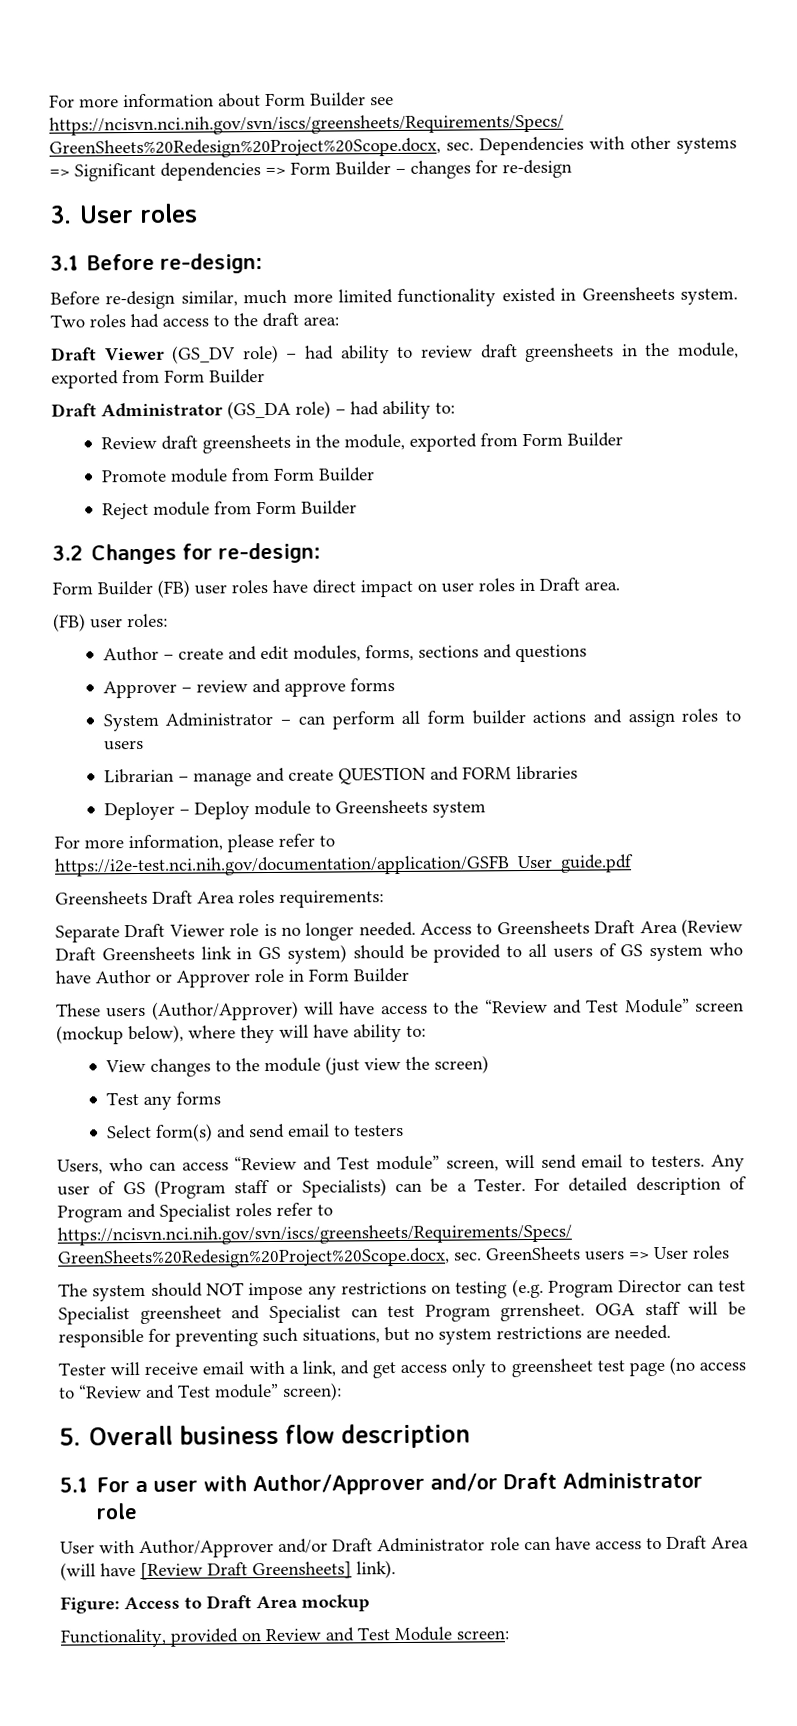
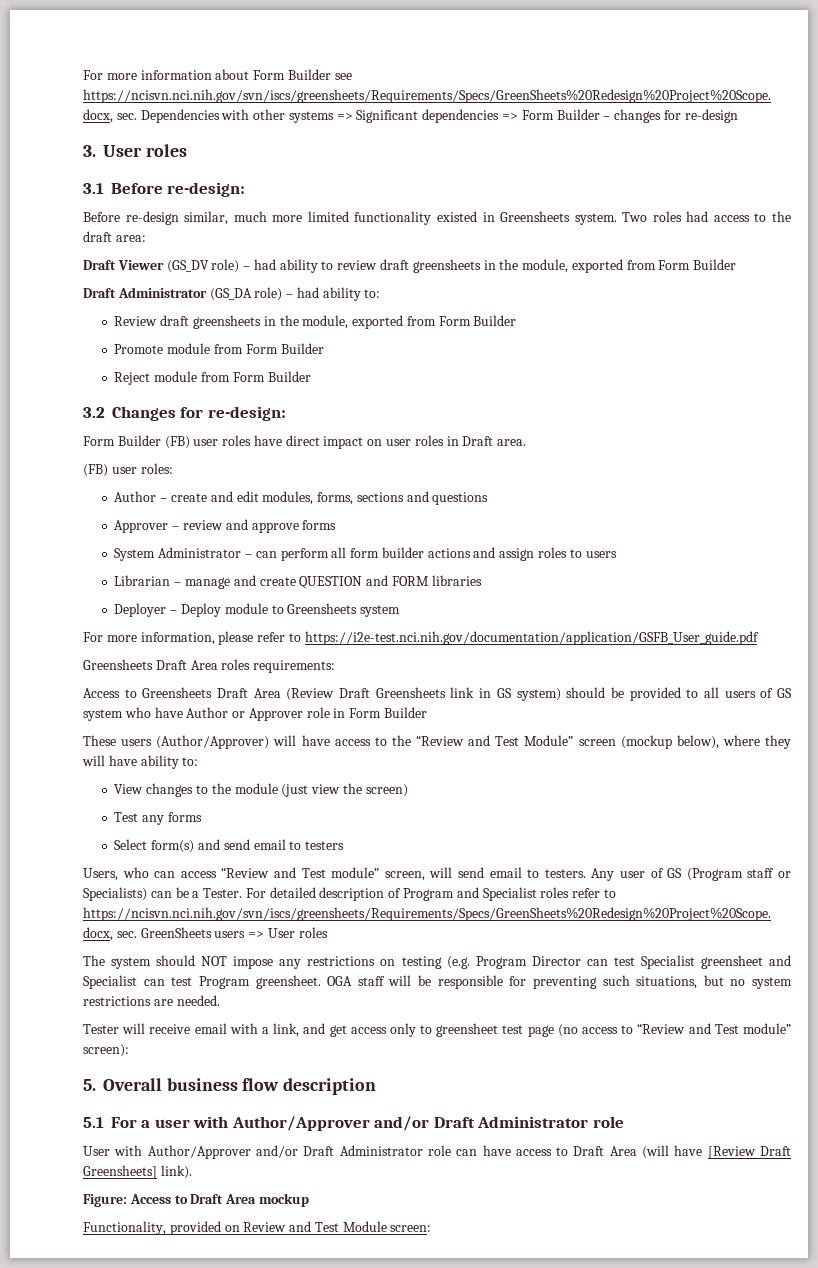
- Separate Draft Viewer role is no longer needed.
- The system should NOT impose any restrictions on testing (e.g. Program Director can test Specialist greensheet and Specialist can test Program grrensheet.
+ The system should NOT impose any restrictions on testing (e.g. Program Director can test Specialist greensheet and Specialist can test Program greensheet.

